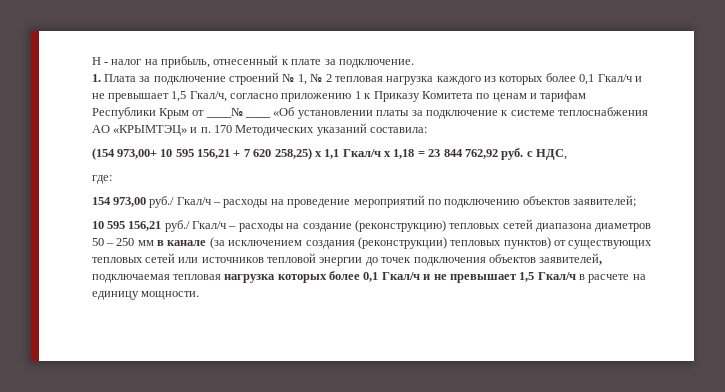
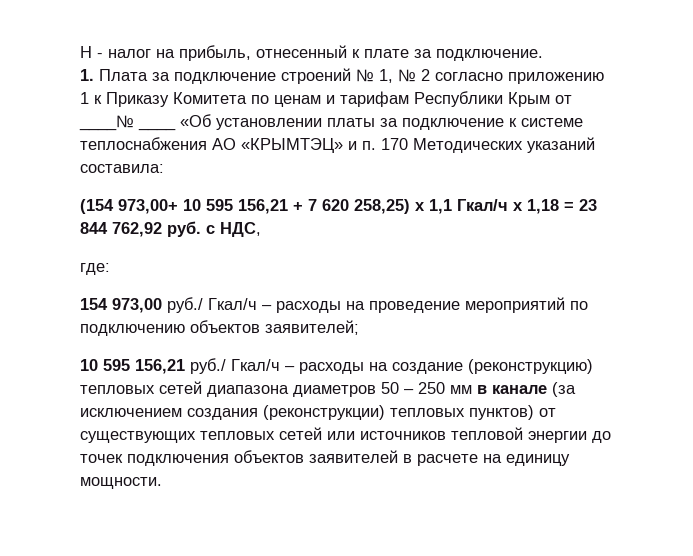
- 1. Плата за подключение строений № 1, № 2 тепловая нагрузка каждого из которых более 0,1 Гкал/ч и не превышает 1,5 Гкал/ч, согласно приложению 1 к Приказу Комитета по ценам и тарифам Республики Крым от ____№ ____ «Об установлении платы за подключение к системе теплоснабжения АО «КРЫМТЭЦ» и п. 170 Методических указаний составила:
+ 1. Плата за подключение строений № 1, № 2 согласно приложению 1 к Приказу Комитета по ценам и тарифам Республики Крым от ____№ ____ «Об установлении платы за подключение к системе теплоснабжения АО «КРЫМТЭЦ» и п. 170 Методических указаний составила:
- 10 595 156,21 руб./ Гкал/ч – расходы на создание (реконструкцию) тепловых сетей диапазона диаметров 50 – 250 мм в канале (за исключением создания (реконструкции) тепловых пунктов) от существующих тепловых сетей или источников тепловой энергии до точек подключения объектов заявителей, подключаемая тепловая нагрузка которых более 0,1 Гкал/ч и не превышает 1,5 Гкал/ч в расчете на единицу мощности.
+ 10 595 156,21 руб./ Гкал/ч – расходы на создание (реконструкцию) тепловых сетей диапазона диаметров 50 – 250 мм в канале (за исключением создания (реконструкции) тепловых пунктов) от существующих тепловых сетей или источников тепловой энергии до точек подключения объектов заявителей в расчете на единицу мощности.

